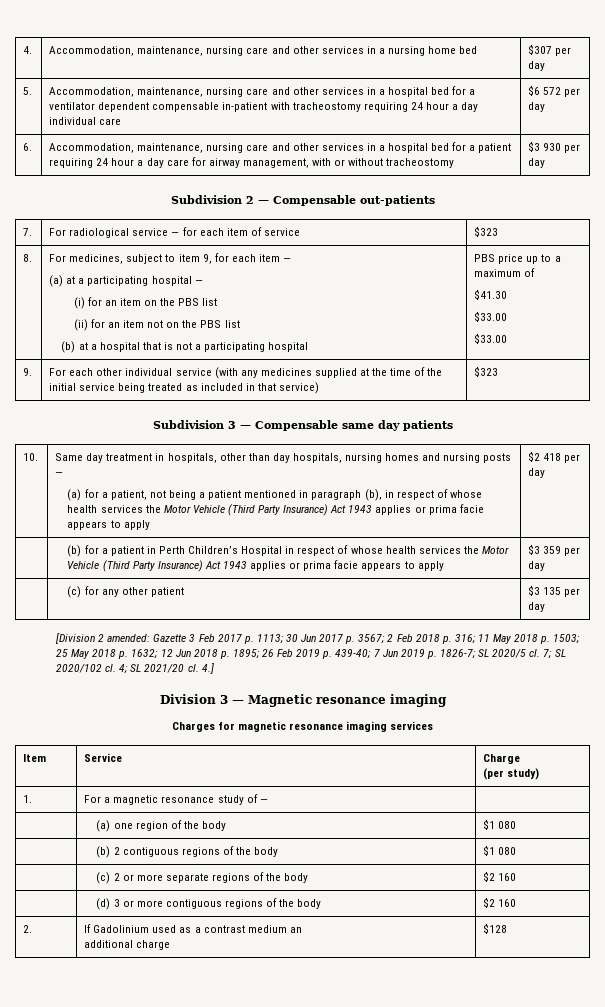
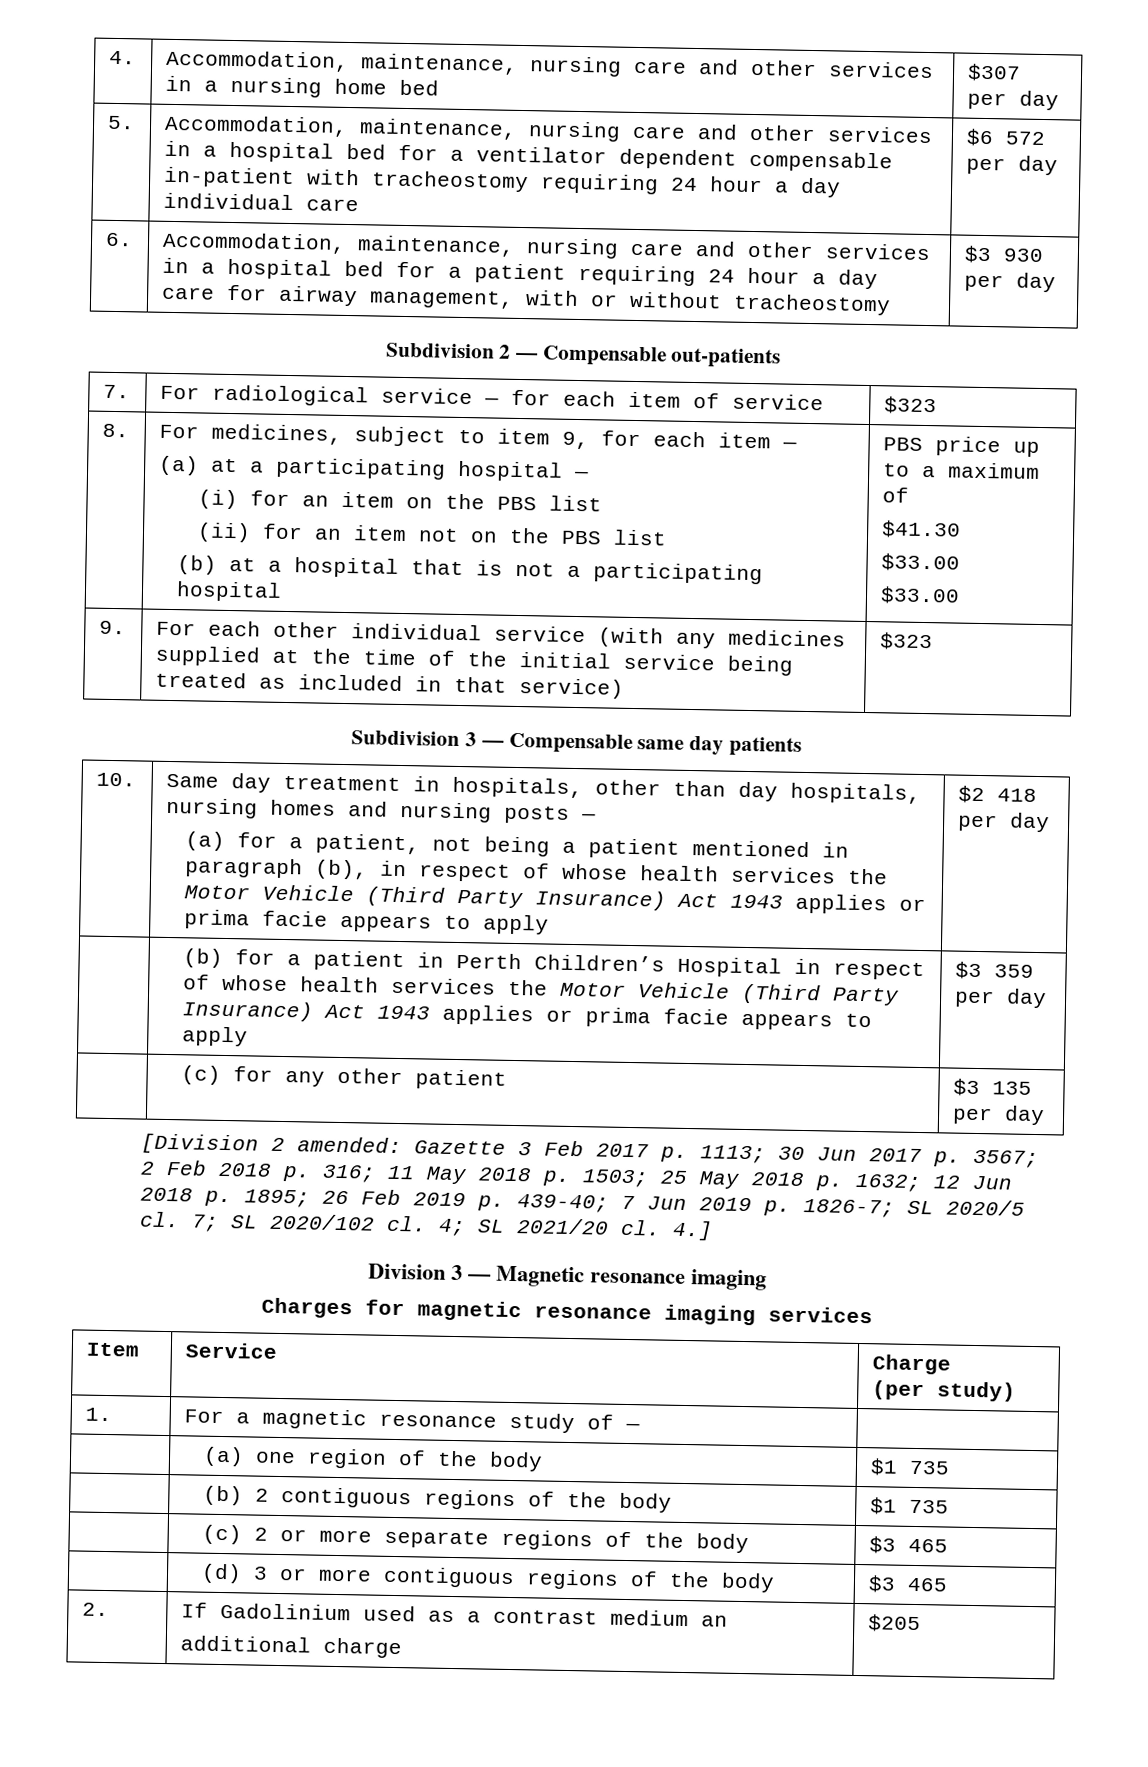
- | (a) one region of the body | $1 080
+ | (a) one region of the body | $1 735
- | (b) 2 contiguous regions of the body | $1 080
+ | (b) 2 contiguous regions of the body | $1 735
- | (c) 2 or more separate regions of the body | $2 160
+ | (c) 2 or more separate regions of the body | $3 465
- | (d) 3 or more contiguous regions of the body | $2 160
+ | (d) 3 or more contiguous regions of the body | $3 465
  2. | If Gadolinium used as a contrast medium an
- additional charge | $128
+ additional charge | $205

